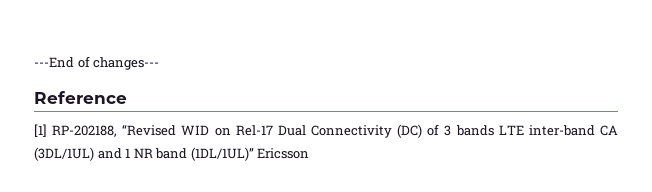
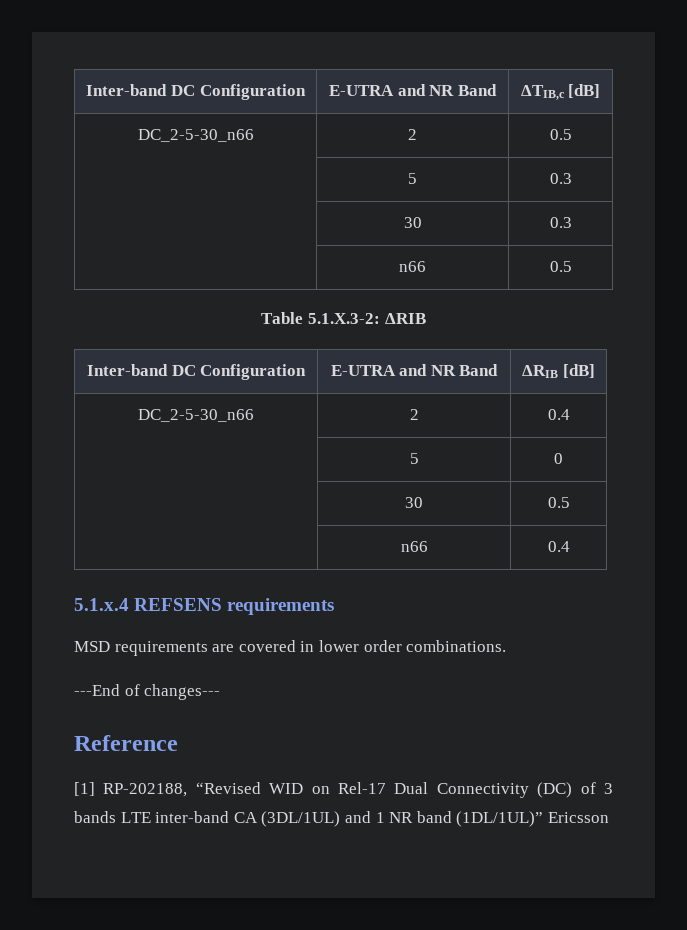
+ Inter-band DC Configuration | E-UTRA and NR Band | ΔTIB,c [dB]
+ DC_2-5-30_n66 | 2 | 0.5
+ | 5 | 0.3
+ | 30 | 0.3
+ | n66 | 0.5
+ Table 5.1.X.3-2: ΔRIB
+ Inter-band DC Configuration | E-UTRA and NR Band | ΔRIB [dB]
+ DC_2-5-30_n66 | 2 | 0.4
+ | 5 | 0
+ | 30 | 0.5
+ | n66 | 0.4
+ 5.1.x.4 REFSENS requirements
+ MSD requirements are covered in lower order combinations.

